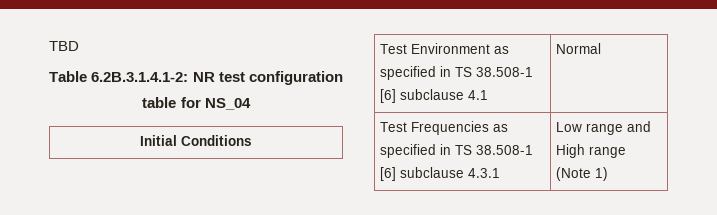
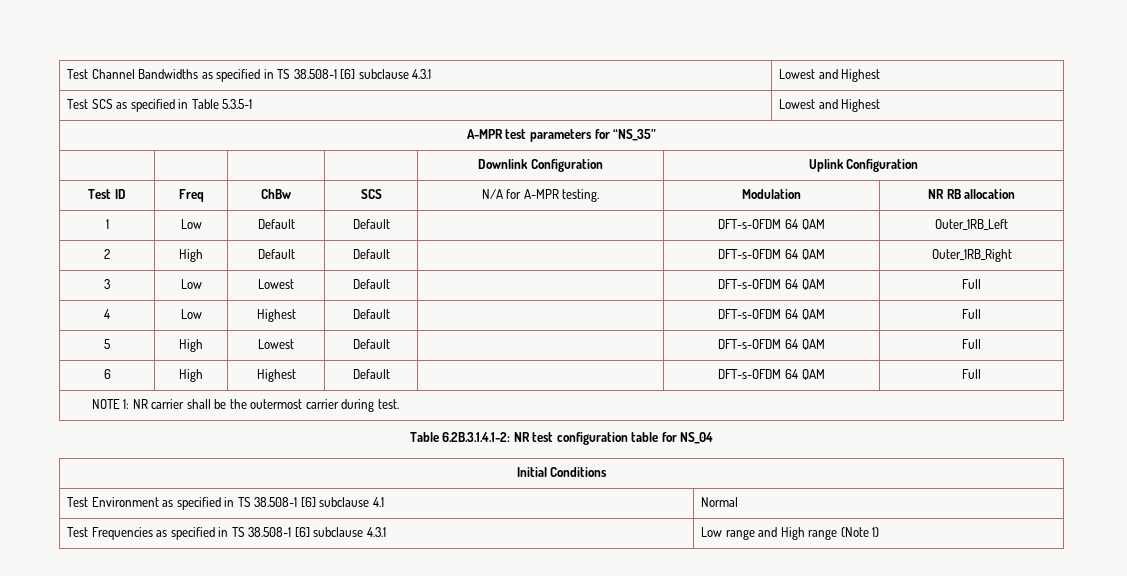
- TBD
+ Test Channel Bandwidths as specified in TS 38.508-1 [6] subclause 4.3.1 | Lowest and Highest
+ Test SCS as specified in Table 5.3.5-1 | Lowest and Highest
+ A-MPR test parameters for “NS_35”
+ | | | | Downlink Configuration | Uplink Configuration
+ Test ID | Freq | ChBw | SCS | N/A for A-MPR testing. | Modulation | NR RB allocation
+ 1 | Low | Default | Default | | DFT-s-OFDM 64 QAM | Outer_1RB_Left
+ 2 | High | Default | Default | | DFT-s-OFDM 64 QAM | Outer_1RB_Right
+ 3 | Low | Lowest | Default | | DFT-s-OFDM 64 QAM | Full
+ 4 | Low | Highest | Default | | DFT-s-OFDM 64 QAM | Full
+ 5 | High | Lowest | Default | | DFT-s-OFDM 64 QAM | Full
+ 6 | High | Highest | Default | | DFT-s-OFDM 64 QAM | Full
+ NOTE 1: NR carrier shall be the outermost carrier during test.

